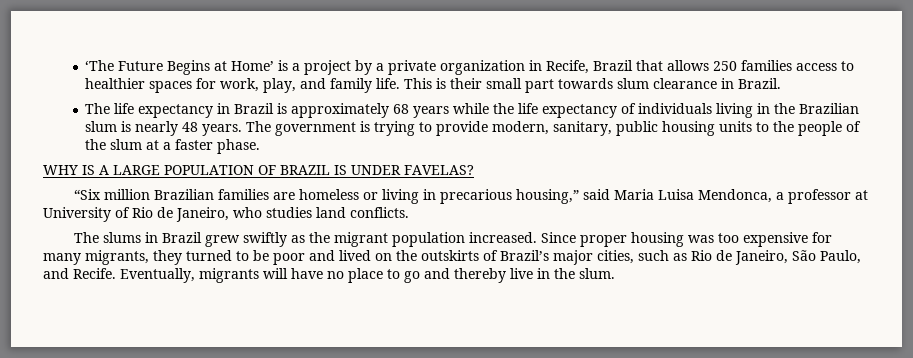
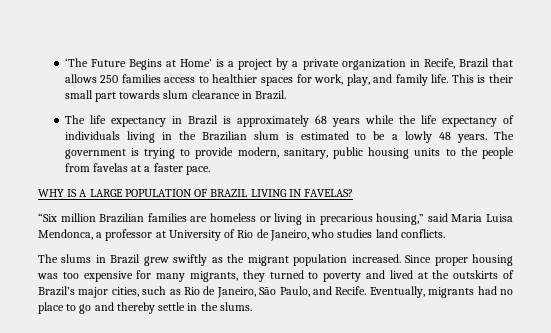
- The life expectancy in Brazil is approximately 68 years while the life expectancy of individuals living in the Brazilian slum is nearly 48 years.
+ The life expectancy in Brazil is approximately 68 years while the life expectancy of individuals living in the Brazilian slum is estimated to be a lowly 48 years.
- The government is trying to provide modern, sanitary, public housing units to the people of the slum at a faster phase.
+ The government is trying to provide modern, sanitary, public housing units to the people from favelas at a faster pace.
- WHY IS A LARGE POPULATION OF BRAZIL IS UNDER FAVELAS?
+ WHY IS A LARGE POPULATION OF BRAZIL LIVING IN FAVELAS?
- Since proper housing was too expensive for many migrants, they turned to be poor and lived on the outskirts of Brazil’s major cities, such as Rio de Janeiro, São Paulo, and Recife.
+ Since proper housing was too expensive for many migrants, they turned to poverty and lived at the outskirts of Brazil’s major cities, such as Rio de Janeiro, São Paulo, and Recife.
- Eventually, migrants will have no place to go and thereby live in the slum.
+ Eventually, migrants had no place to go and thereby settle in the slums.

